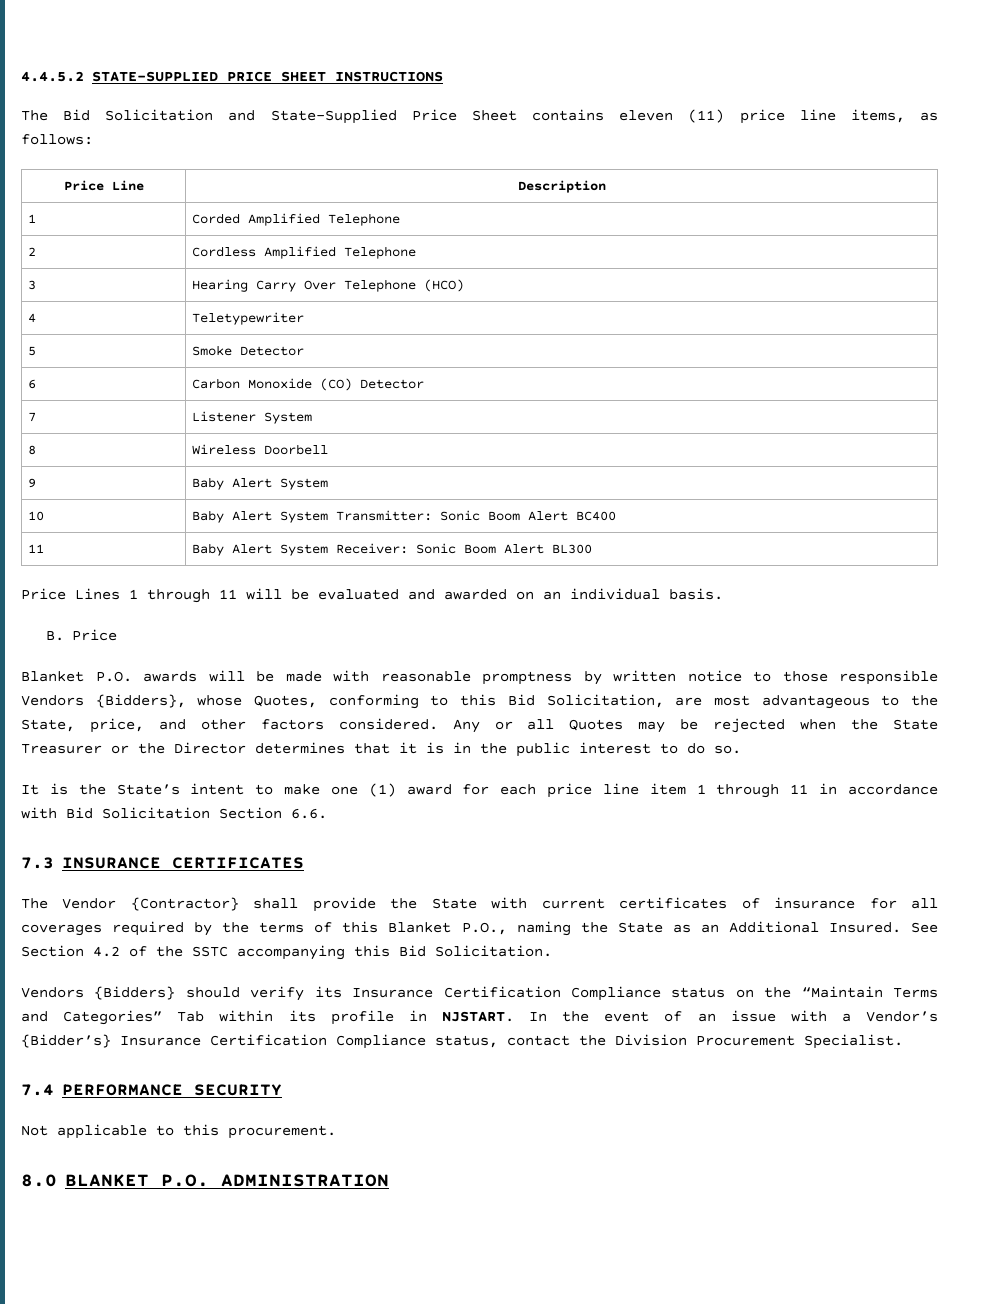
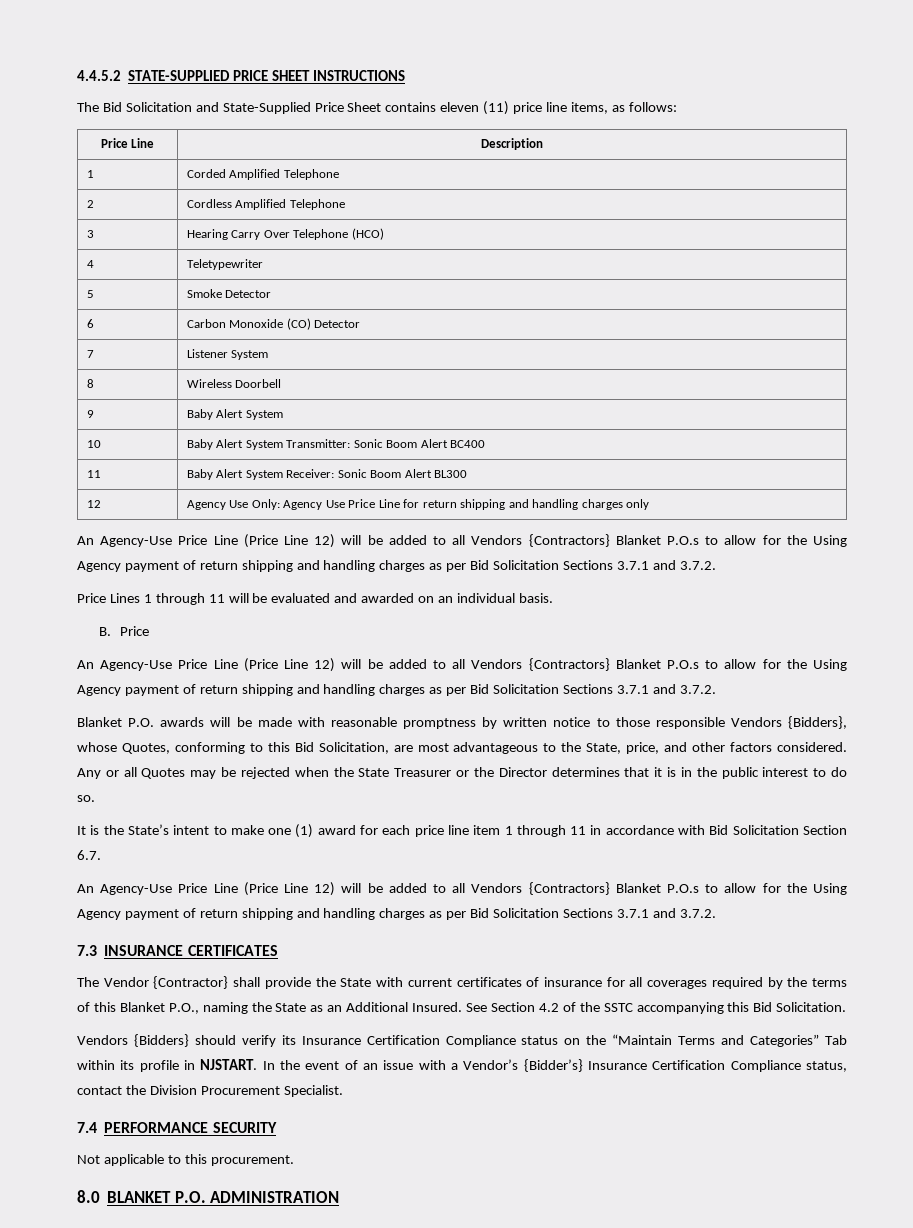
+ 12 | Agency Use Only: Agency Use Price Line for return shipping and handling charges only
+ An Agency-Use Price Line (Price Line 12) will be added to all Vendors {Contractors} Blanket P.O.s to allow for the Using Agency payment of return shipping and handling charges as per Bid Solicitation Sections 3.7.1 and 3.7.2.
  B. Price
+ An Agency-Use Price Line (Price Line 12) will be added to all Vendors {Contractors} Blanket P.O.s to allow for the Using Agency payment of return shipping and handling charges as per Bid Solicitation Sections 3.7.1 and 3.7.2.
- It is the State’s intent to make one (1) award for each price line item 1 through 11 in accordance with Bid Solicitation Section 6.6.
+ It is the State’s intent to make one (1) award for each price line item 1 through 11 in accordance with Bid Solicitation Section 6.7.
+ An Agency-Use Price Line (Price Line 12) will be added to all Vendors {Contractors} Blanket P.O.s to allow for the Using Agency payment of return shipping and handling charges as per Bid Solicitation Sections 3.7.1 and 3.7.2.

